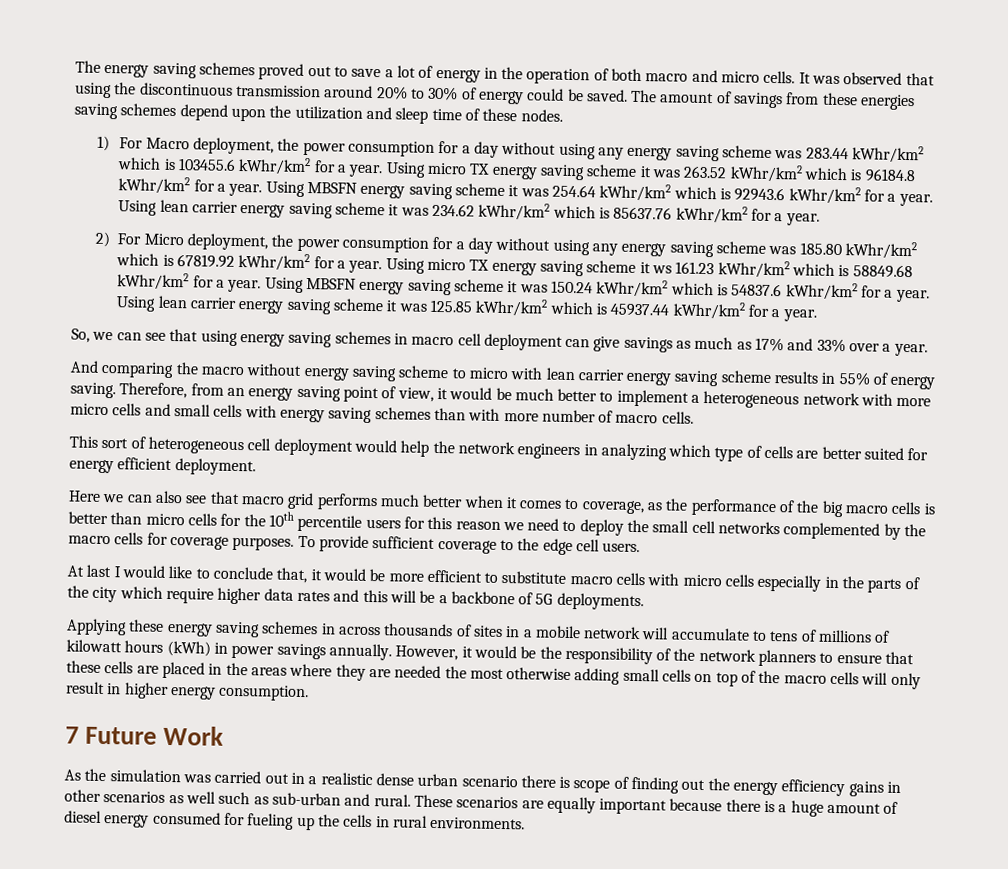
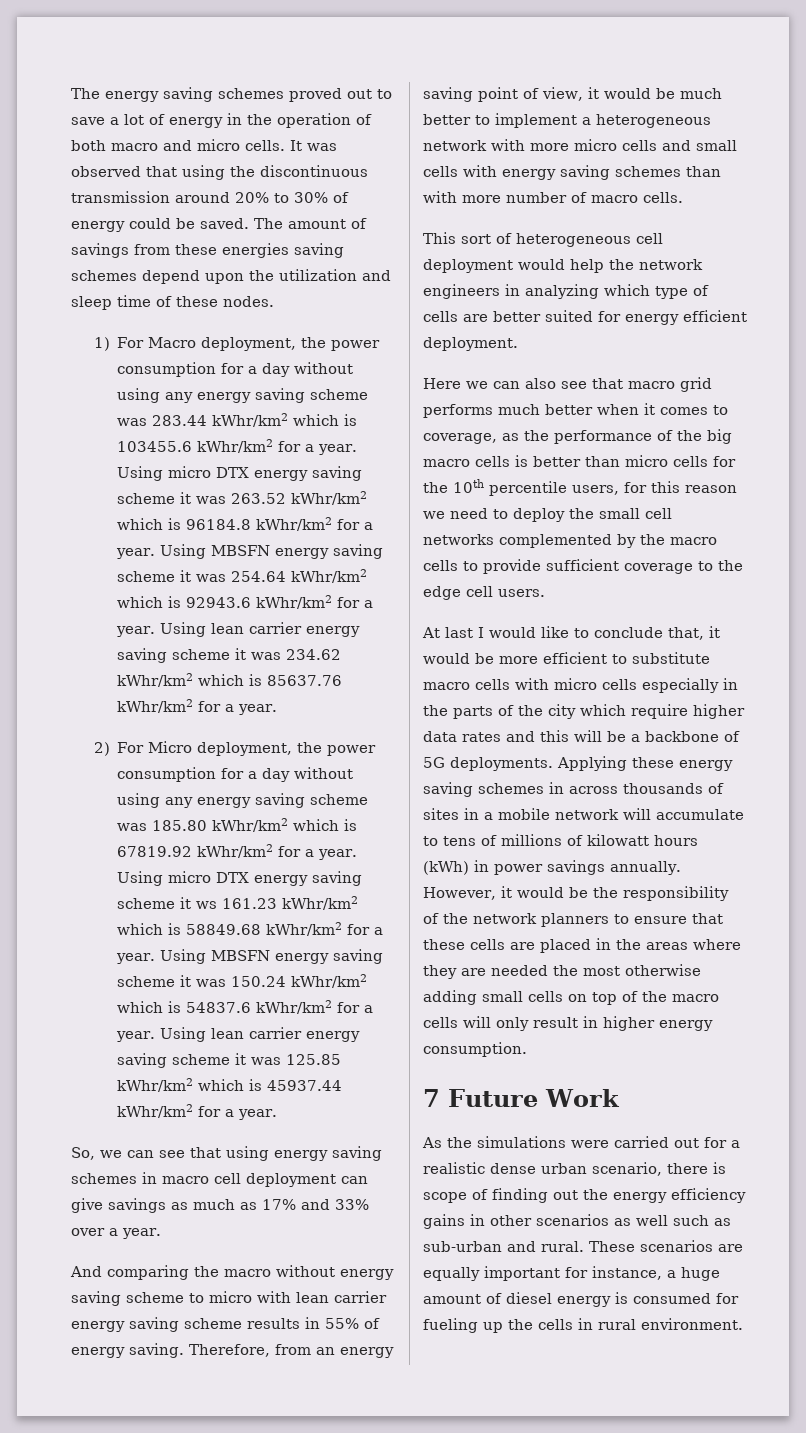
- Using micro TX energy saving scheme it was 263.52 kWhr/km2 which is 96184.8 kWhr/km2 for a year.
+ Using micro DTX energy saving scheme it was 263.52 kWhr/km2 which is 96184.8 kWhr/km2 for a year.
- Using micro TX energy saving scheme it ws 161.23 kWhr/km2 which is 58849.68 kWhr/km2 for a year.
+ Using micro DTX energy saving scheme it ws 161.23 kWhr/km2 which is 58849.68 kWhr/km2 for a year.
- Here we can also see that macro grid performs much better when it comes to coverage, as the performance of the big macro cells is better than micro cells for the 10th percentile users for this reason we need to deploy the small cell networks complemented by the macro cells for coverage purposes. To provide sufficient coverage to the edge cell users.
+ Here we can also see that macro grid performs much better when it comes to coverage, as the performance of the big macro cells is better than micro cells for the 10th percentile users, for this reason we need to deploy the small cell networks complemented by the macro cells to provide sufficient coverage to the edge cell users.
- At last I would like to conclude that, it would be more efficient to substitute macro cells with micro cells especially in the parts of the city which require higher data rates and this will be a backbone of 5G deployments.
- Applying these energy saving schemes in across thousands of sites in a mobile network will accumulate to tens of millions of kilowatt hours (kWh) in power savings annually.
+ At last I would like to conclude that, it would be more efficient to substitute macro cells with micro cells especially in the parts of the city which require higher data rates and this will be a backbone of 5G deployments. Applying these energy saving schemes in across thousands of sites in a mobile network will accumulate to tens of millions of kilowatt hours (kWh) in power savings annually.
- As the simulation was carried out in a realistic dense urban scenario there is scope of finding out the energy efficiency gains in other scenarios as well such as sub-urban and rural.
+ As the simulations were carried out for a realistic dense urban scenario, there is scope of finding out the energy efficiency gains in other scenarios as well such as sub-urban and rural.
- These scenarios are equally important because there is a huge amount of diesel energy consumed for fueling up the cells in rural environments.
+ These scenarios are equally important for instance, a huge amount of diesel energy is consumed for fueling up the cells in rural environment.

